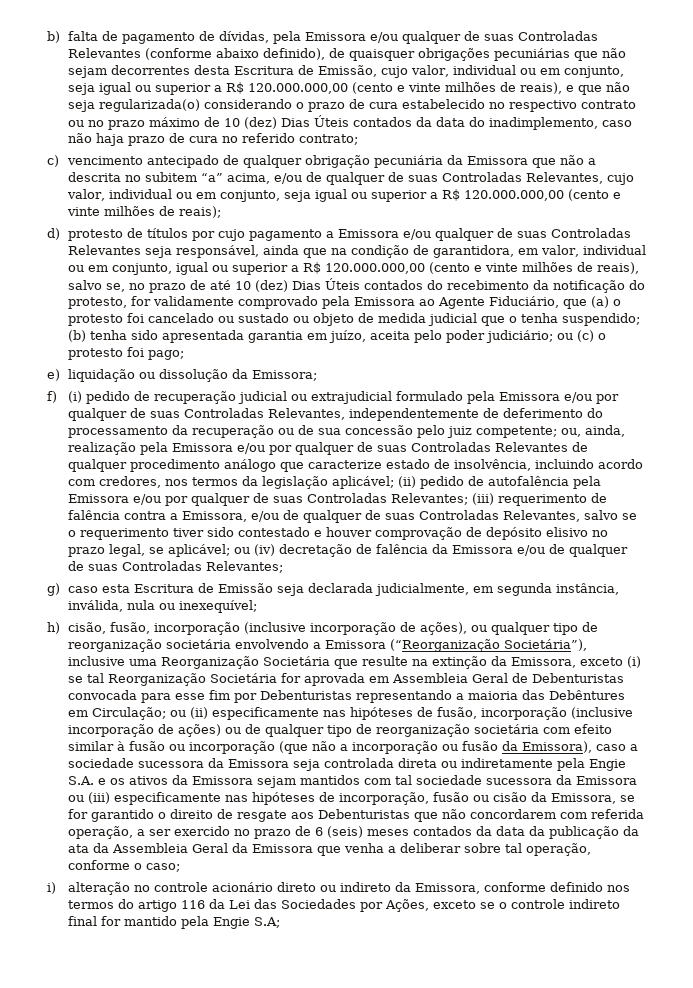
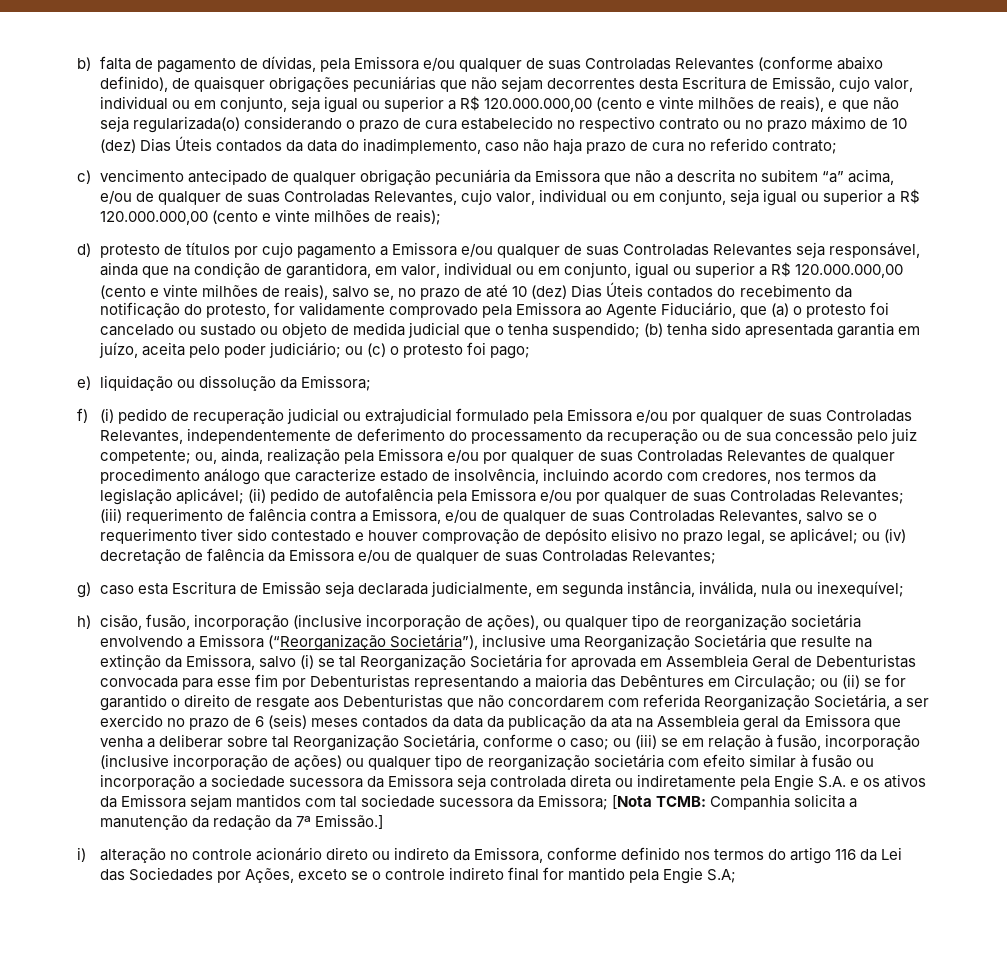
- h) cisão, fusão, incorporação (inclusive incorporação de ações), ou qualquer tipo de reorganização societária envolvendo a Emissora (“Reorganização Societária”), inclusive uma Reorganização Societária que resulte na extinção da Emissora, exceto (i) se tal Reorganização Societária for aprovada em Assembleia Geral de Debenturistas convocada para esse fim por Debenturistas representando a maioria das Debêntures em Circulação;
+ h) cisão, fusão, incorporação (inclusive incorporação de ações), ou qualquer tipo de reorganização societária envolvendo a Emissora (“Reorganização Societária”), inclusive uma Reorganização Societária que resulte na extinção da Emissora, salvo (i) se tal Reorganização Societária for aprovada em Assembleia Geral de Debenturistas convocada para esse fim por Debenturistas representando a maioria das Debêntures em Circulação;
- ou (ii) especificamente nas hipóteses de fusão, incorporação (inclusive incorporação de ações) ou de qualquer tipo de reorganização societária com efeito similar à fusão ou incorporação (que não a incorporação ou fusão da Emissora), caso a sociedade sucessora da Emissora seja controlada direta ou indiretamente pela Engie S.A. e os ativos da Emissora sejam mantidos com tal sociedade sucessora da Emissora ou (iii) especificamente nas hipóteses de incorporação, fusão ou cisão da Emissora, se for garantido o direito de resgate aos Debenturistas que não concordarem com referida operação, a ser exercido no prazo de 6 (seis) meses contados da data da publicação da ata da Assembleia Geral da Emissora que venha a deliberar sobre tal operação, conforme o caso;
+ ou (ii) se for garantido o direito de resgate aos Debenturistas que não concordarem com referida Reorganização Societária, a ser exercido no prazo de 6 (seis) meses contados da data da publicação da ata na Assembleia geral da Emissora que venha a deliberar sobre tal Reorganização Societária, conforme o caso; ou (iii) se em relação à fusão, incorporação (inclusive incorporação de ações) ou qualquer tipo de reorganização societária com efeito similar à fusão ou incorporação a sociedade sucessora da Emissora seja controlada direta ou indiretamente pela Engie S.A. e os ativos da Emissora sejam mantidos com tal sociedade sucessora da Emissora; [Nota TCMB: Companhia solicita a manutenção da redação da 7ª Emissão.]

